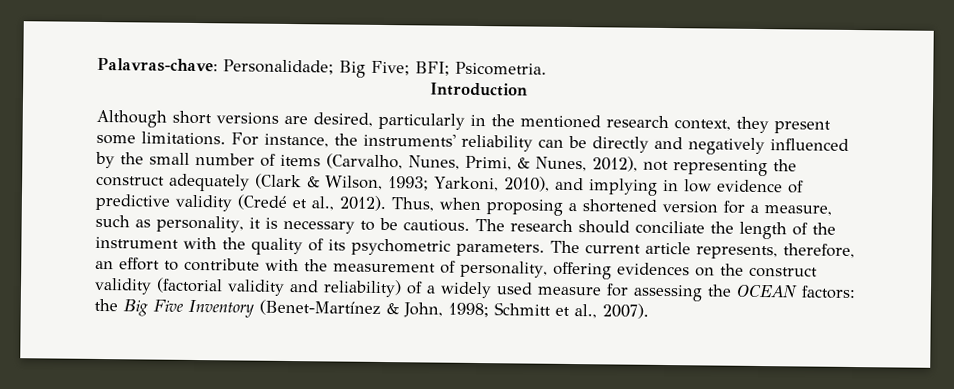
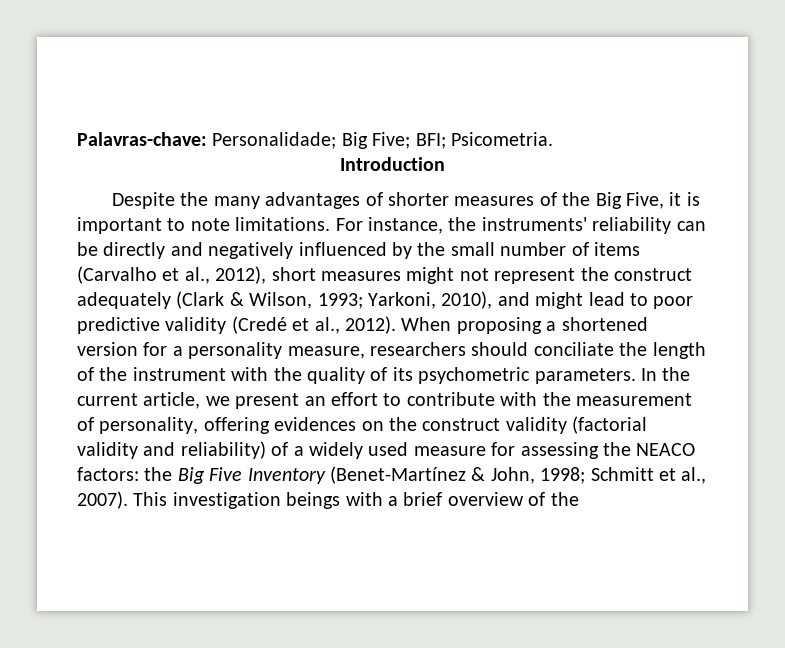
- Although short versions are desired, particularly in the mentioned research context, they present some limitations.
+ Despite the many advantages of shorter measures of the Big Five, it is important to note limitations.
- For instance, the instruments' reliability can be directly and negatively influenced by the small number of items (Carvalho, Nunes, Primi, & Nunes, 2012), not representing the construct adequately (Clark & Wilson, 1993; Yarkoni, 2010), and implying in low evidence of predictive validity (Credé et al., 2012).
+ For instance, the instruments' reliability can be directly and negatively influenced by the small number of items (Carvalho et al., 2012), short measures might not represent the construct adequately (Clark & Wilson, 1993; Yarkoni, 2010), and might lead to poor predictive validity (Credé et al., 2012).
- Thus, when proposing a shortened version for a measure, such as personality, it is necessary to be cautious. The research should conciliate the length of the instrument with the quality of its psychometric parameters.
+ When proposing a shortened version for a personality measure, researchers should conciliate the length of the instrument with the quality of its psychometric parameters.
- The current article represents, therefore, an effort to contribute with the measurement of personality, offering evidences on the construct validity (factorial validity and reliability) of a widely used measure for assessing the OCEAN factors: the Big Five Inventory (Benet-Martínez & John, 1998; Schmitt et al., 2007).
+ In the current article, we present an effort to contribute with the measurement of personality, offering evidences on the construct validity (factorial validity and reliability) of a widely used measure for assessing the NEACO factors: the Big Five Inventory (Benet-Martínez & John, 1998; Schmitt et al., 2007).
+ This investigation beings with a brief overview of the

